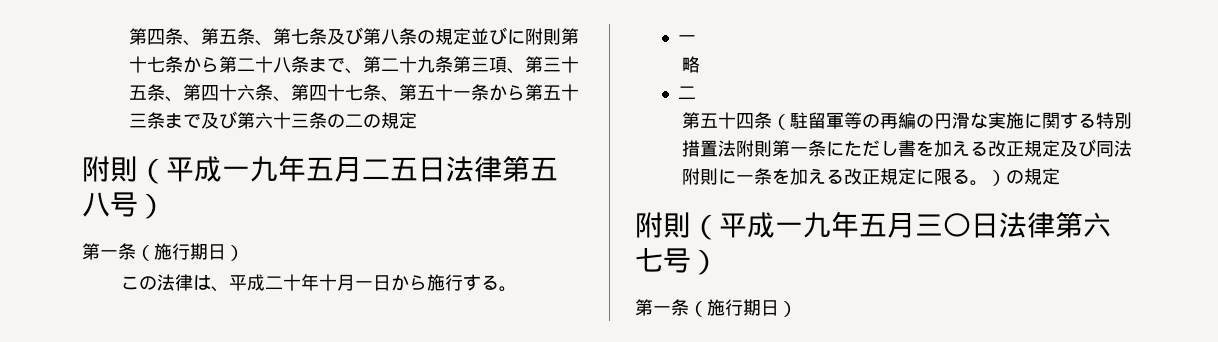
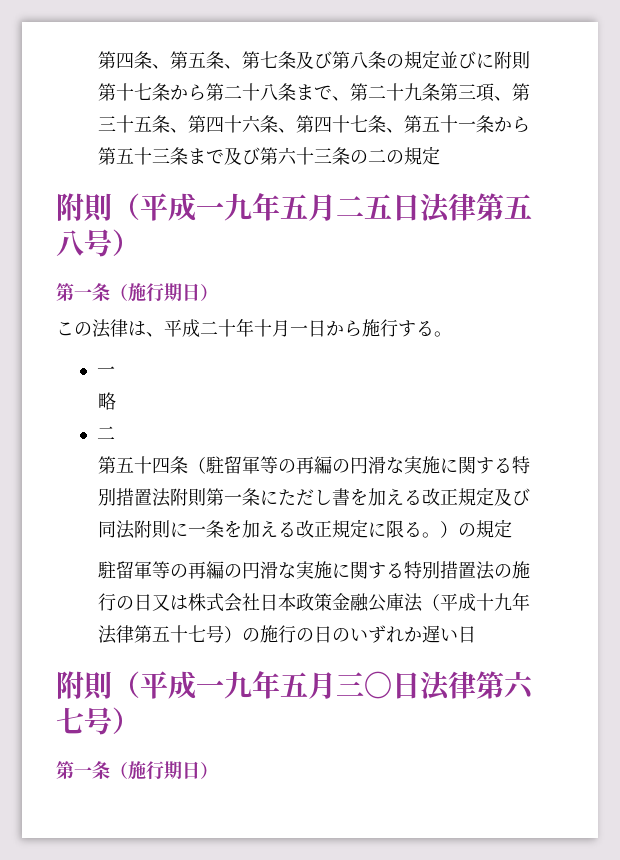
+ 駐留軍等の再編の円滑な実施に関する特別措置法の施行の日又は株式会社日本政策金融公庫法（平成十九年法律第五十七号）の施行の日のいずれか遅い日

